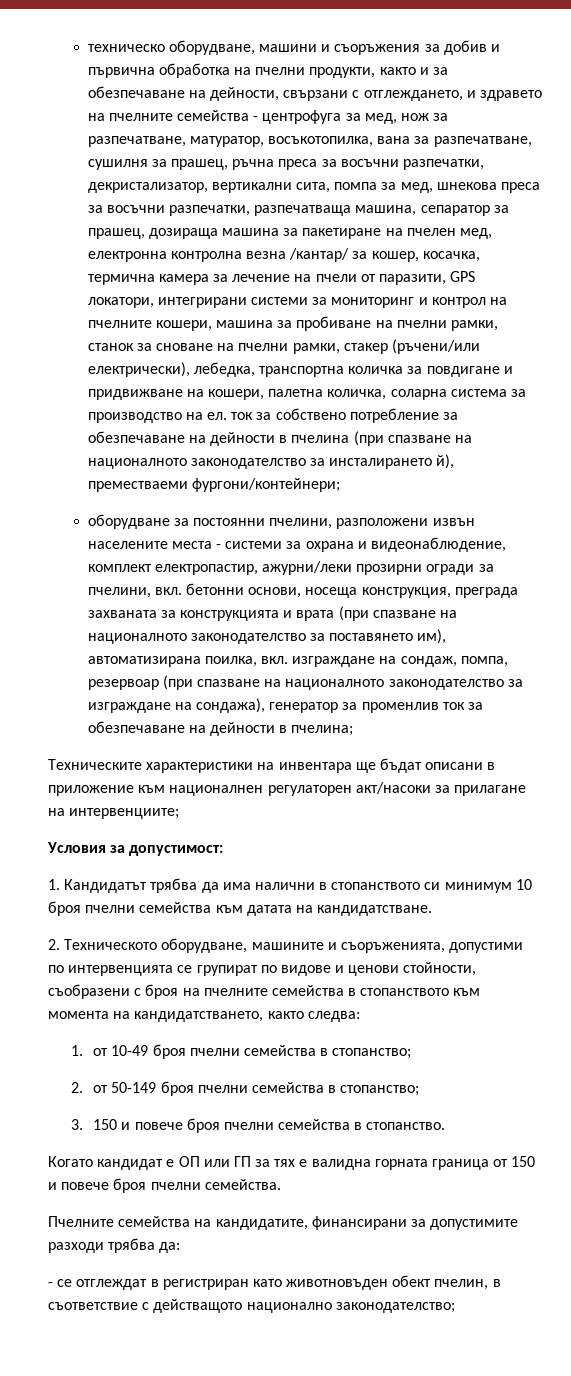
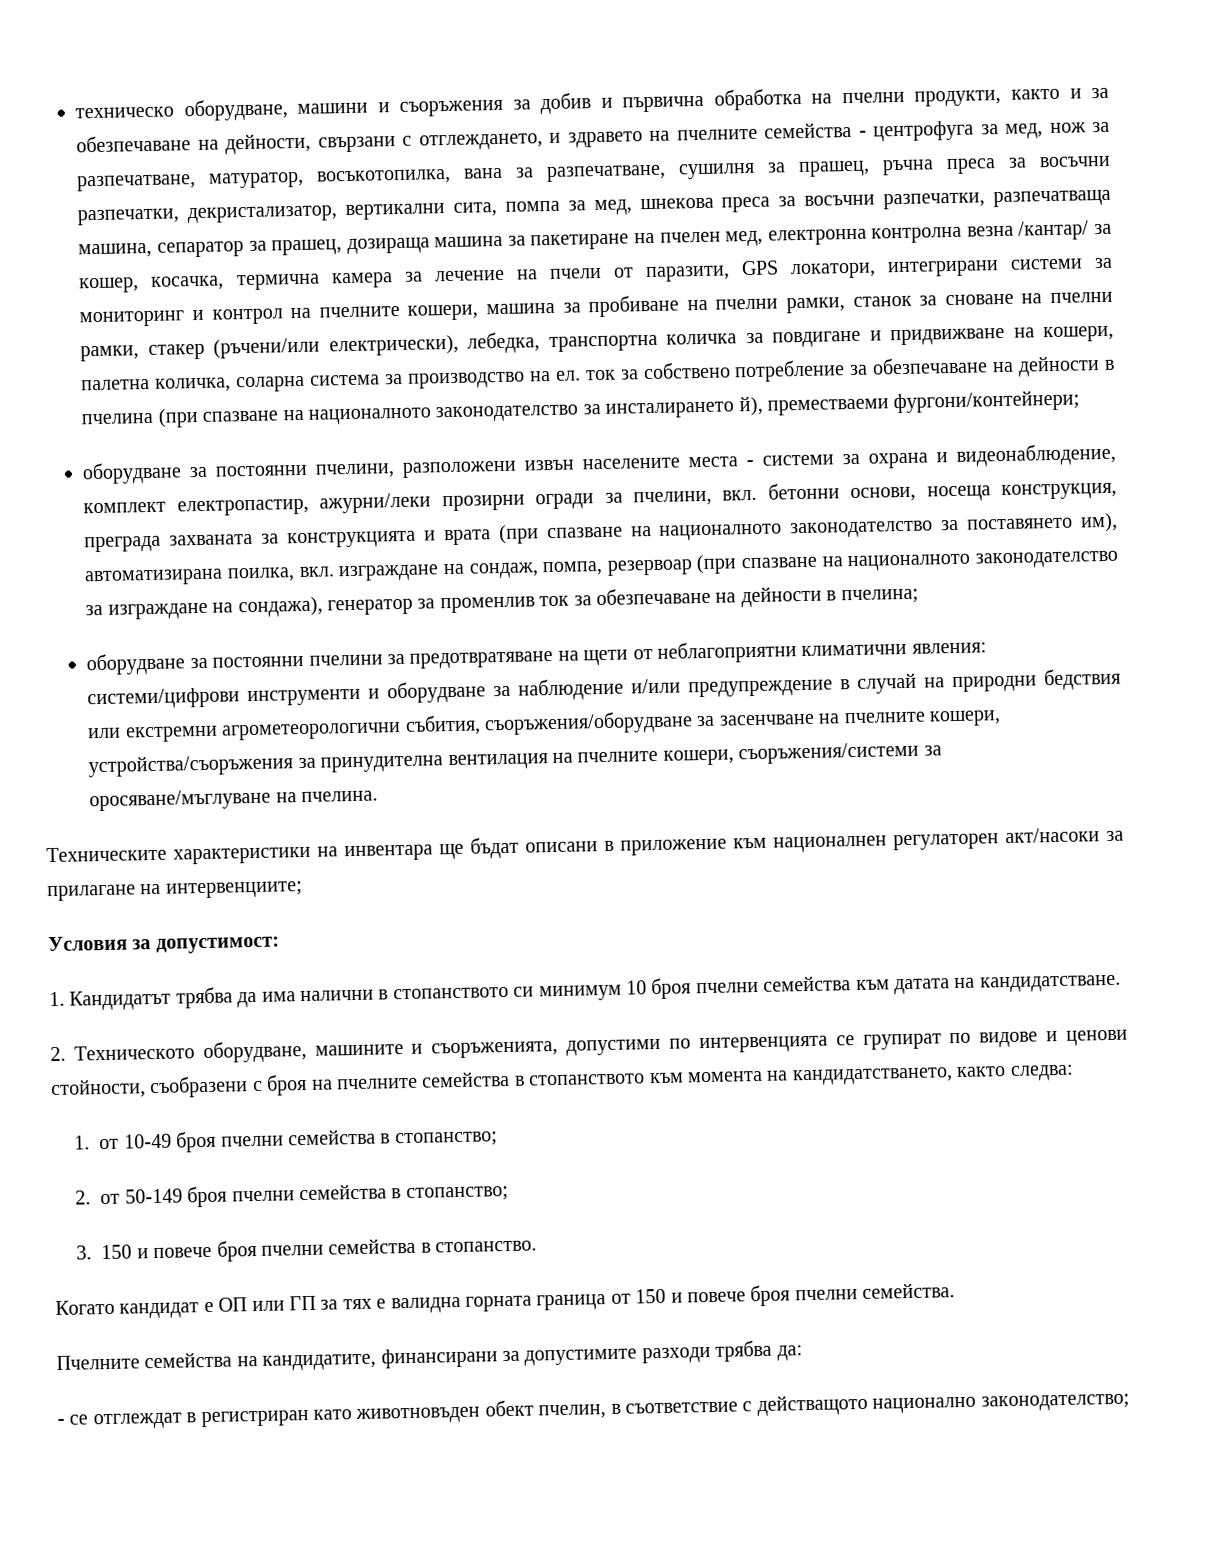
+ оборудване за постоянни пчелини за предотвратяване на щети от неблагоприятни климатични явления: системи/цифрови инструменти и оборудване за наблюдение и/или предупреждение в случай на природни бедствия или екстремни агрометеорологични събития, съоръжения/оборудване за засенчване на пчелните кошери, устройства/съоръжения за принудителна вентилация на пчелните кошери, съоръжения/системи за оросяване/мъглуване на пчелина.

